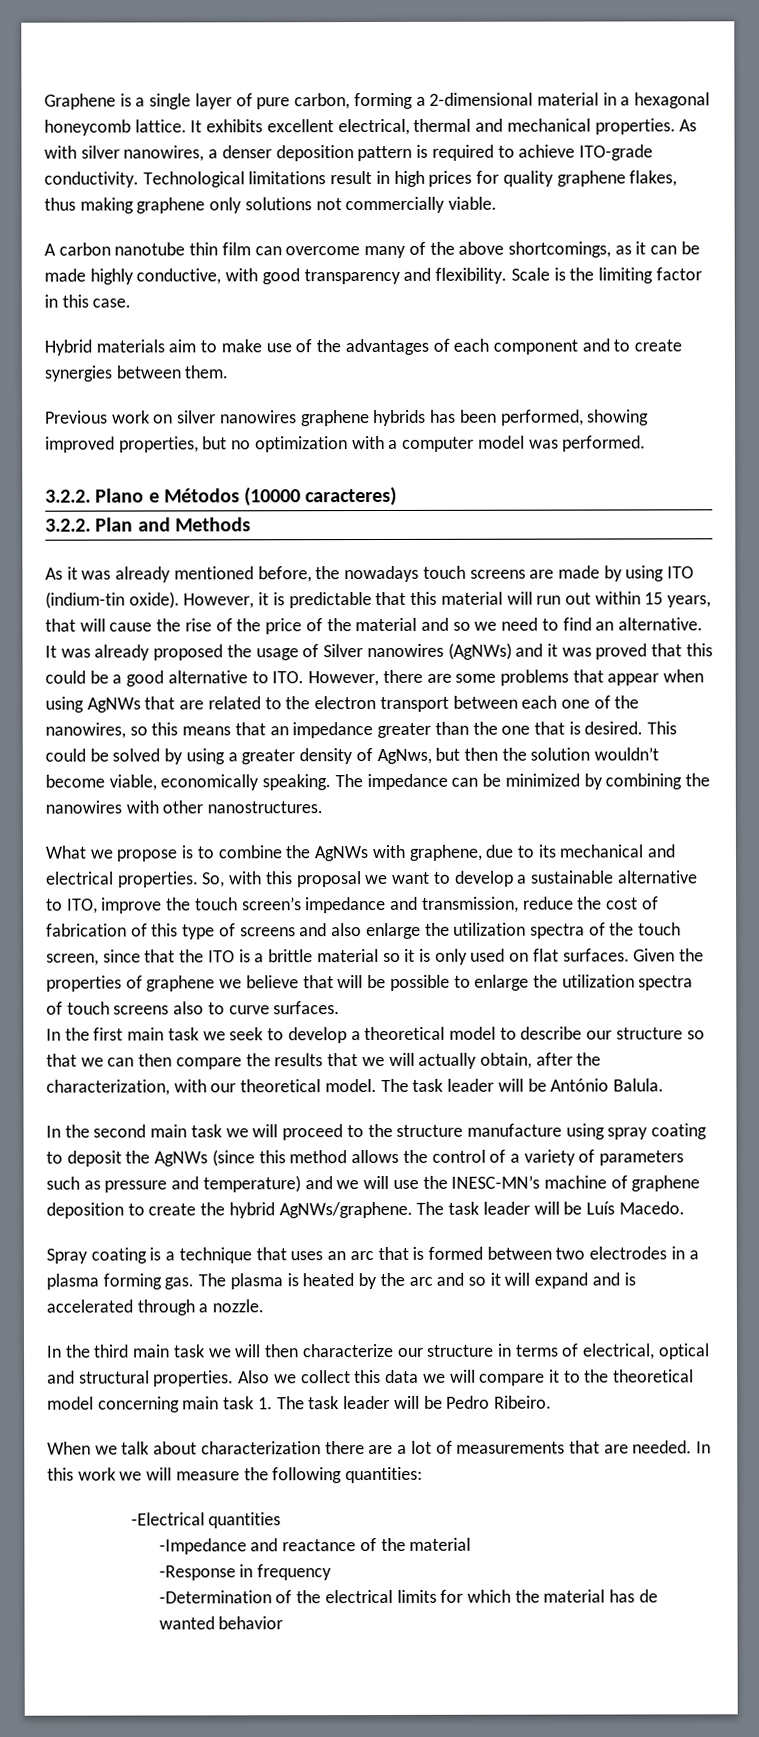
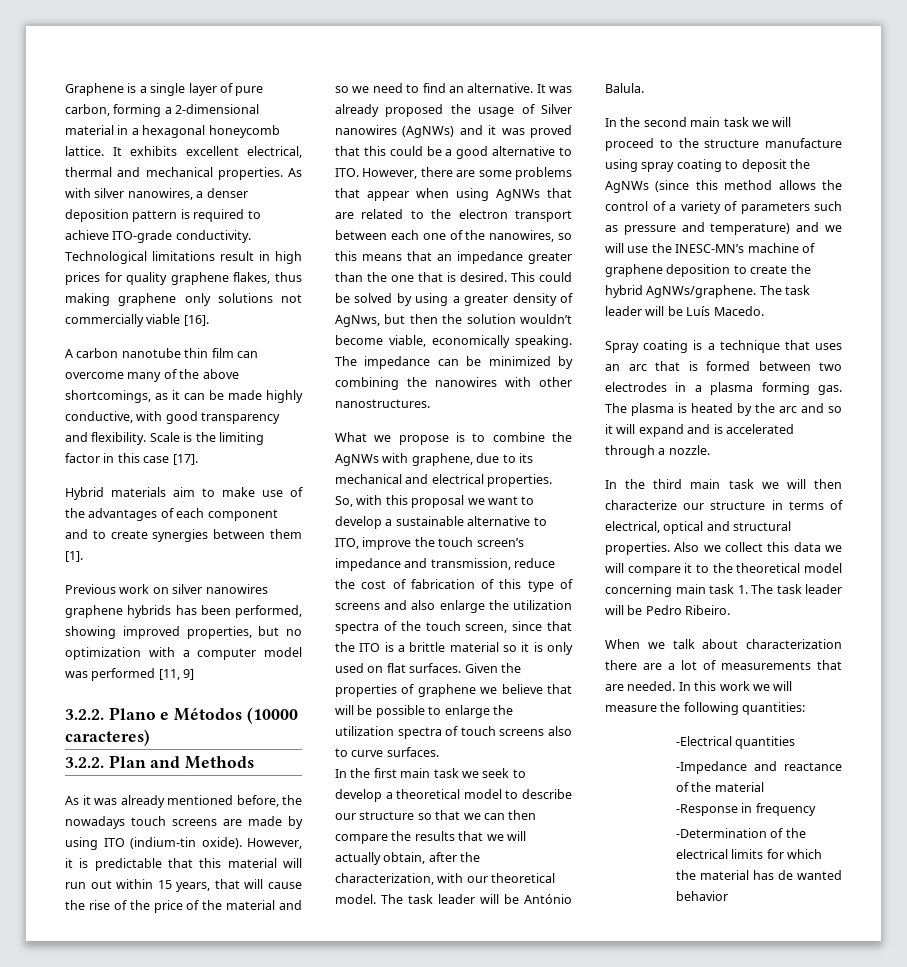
- Technological limitations result in high prices for quality graphene flakes, thus making graphene only solutions not commercially viable.
+ Technological limitations result in high prices for quality graphene flakes, thus making graphene only solutions not commercially viable [16].
- Scale is the limiting factor in this case.
+ Scale is the limiting factor in this case [17].
- Hybrid materials aim to make use of the advantages of each component and to create synergies between them.
+ Hybrid materials aim to make use of the advantages of each component and to create synergies between them [1].
- Previous work on silver nanowires graphene hybrids has been performed, showing improved properties, but no optimization with a computer model was performed.
+ Previous work on silver nanowires graphene hybrids has been performed, showing improved properties, but no optimization with a computer model was performed [11, 9]

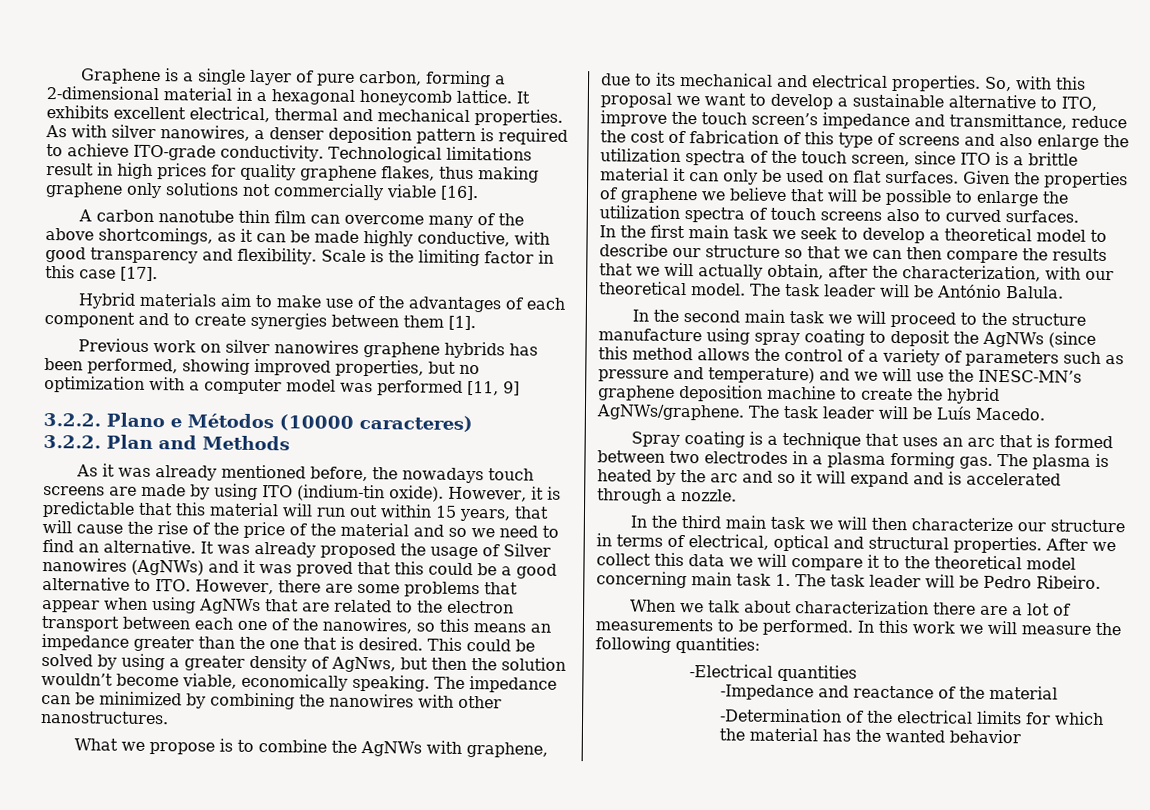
- It was already proposed the usage of Silver nanowires (AgNWs) and it was proved that this could be a good alternative to ITO. However, there are some problems that appear when using AgNWs that are related to the electron transport between each one of the nanowires, so this means that an impedance greater than the one that is desired.
+ It was already proposed the usage of Silver nanowires (AgNWs) and it was proved that this could be a good alternative to ITO. However, there are some problems that appear when using AgNWs that are related to the electron transport between each one of the nanowires, so this means an impedance greater than the one that is desired.
- So, with this proposal we want to develop a sustainable alternative to ITO, improve the touch screen’s impedance and transmission, reduce the cost of fabrication of this type of screens and also enlarge the utilization spectra of the touch screen, since that the ITO is a brittle material so it is only used on flat surfaces.
+ So, with this proposal we want to develop a sustainable alternative to ITO, improve the touch screen’s impedance and transmittance, reduce the cost of fabrication of this type of screens and also enlarge the utilization spectra of the touch screen, since ITO is a brittle material it can only be used on flat surfaces.
- Given the properties of graphene we believe that will be possible to enlarge the utilization spectra of touch screens also to curve surfaces.
+ Given the properties of graphene we believe that will be possible to enlarge the utilization spectra of touch screens also to curved surfaces.
- In the second main task we will proceed to the structure manufacture using spray coating to deposit the AgNWs (since this method allows the control of a variety of parameters such as pressure and temperature) and we will use the INESC-MN’s machine of graphene deposition to create the hybrid AgNWs/graphene.
+ In the second main task we will proceed to the structure manufacture using spray coating to deposit the AgNWs (since this method allows the control of a variety of parameters such as pressure and temperature) and we will use the INESC-MN’s graphene deposition machine to create the hybrid AgNWs/graphene.
- Also we collect this data we will compare it to the theoretical model concerning main task 1. The task leader will be Pedro Ribeiro.
+ After we collect this data we will compare it to the theoretical model concerning main task 1. The task leader will be Pedro Ribeiro.
- When we talk about characterization there are a lot of measurements that are needed.
+ When we talk about characterization there are a lot of measurements to be performed.
- -Response in frequency
- -Determination of the electrical limits for which the material has de wanted behavior
+ -Determination of the electrical limits for which the material has the wanted behavior

